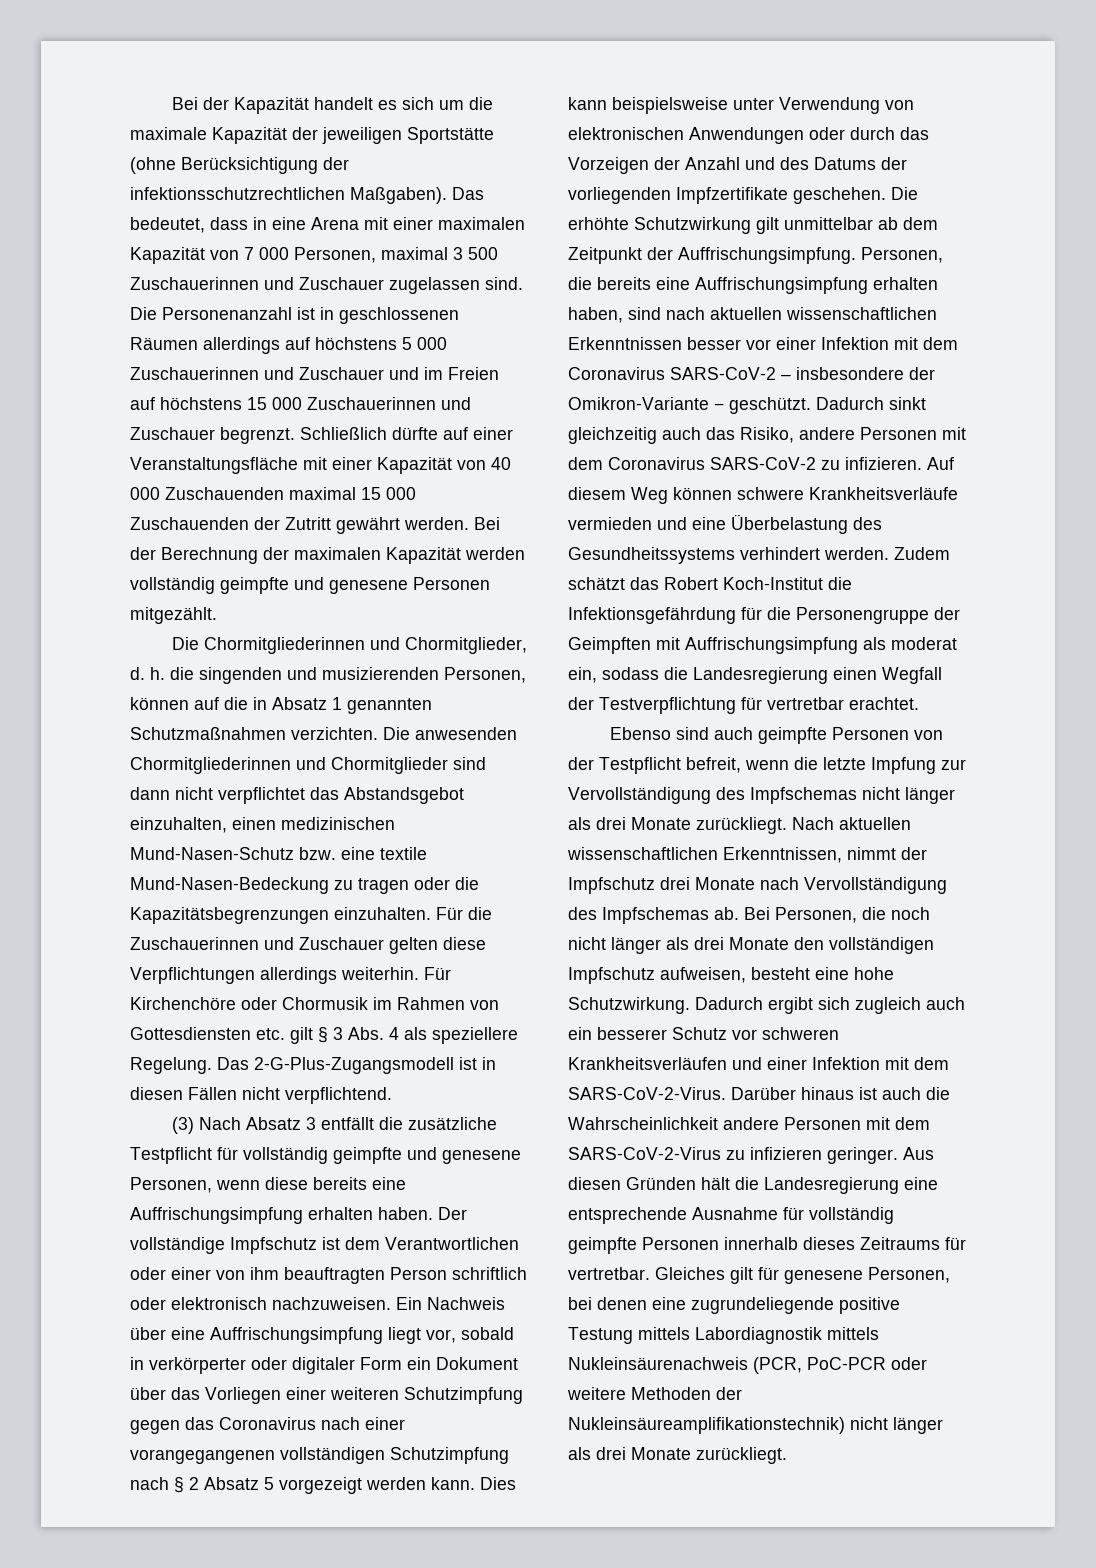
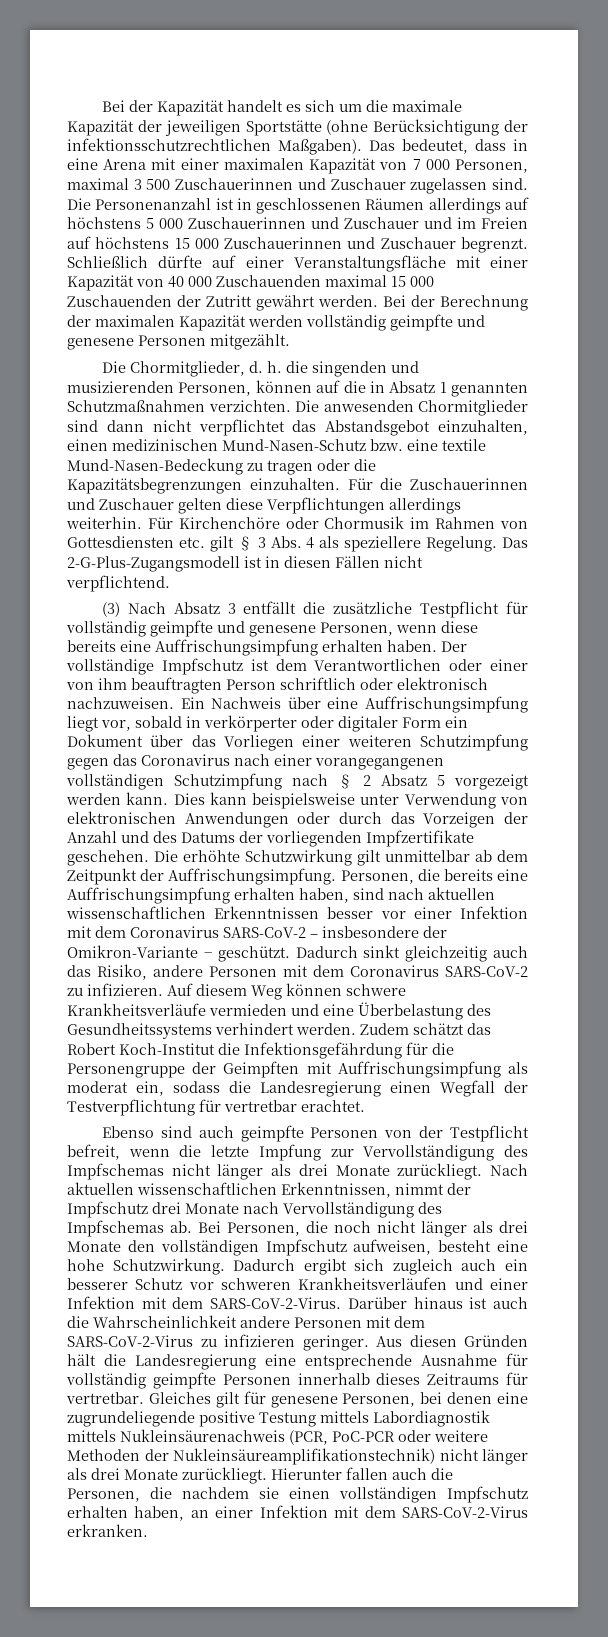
- Die Chormitgliederinnen und Chormitglieder, d. h. die singenden und musizierenden Personen, können auf die in Absatz 1 genannten Schutzmaßnahmen verzichten.
+ Die Chormitglieder, d. h. die singenden und musizierenden Personen, können auf die in Absatz 1 genannten Schutzmaßnahmen verzichten.
- Die anwesenden Chormitgliederinnen und Chormitglieder sind dann nicht verpflichtet das Abstandsgebot einzuhalten, einen medizinischen Mund-Nasen-Schutz bzw. eine textile Mund-Nasen-Bedeckung zu tragen oder die Kapazitätsbegrenzungen einzuhalten.
+ Die anwesenden Chormitglieder sind dann nicht verpflichtet das Abstandsgebot einzuhalten, einen medizinischen Mund-Nasen-Schutz bzw. eine textile Mund-Nasen-Bedeckung zu tragen oder die Kapazitätsbegrenzungen einzuhalten.
+ Hierunter fallen auch die Personen, die nachdem sie einen vollständigen Impfschutz erhalten haben, an einer Infektion mit dem SARS-CoV-2-Virus erkranken.

